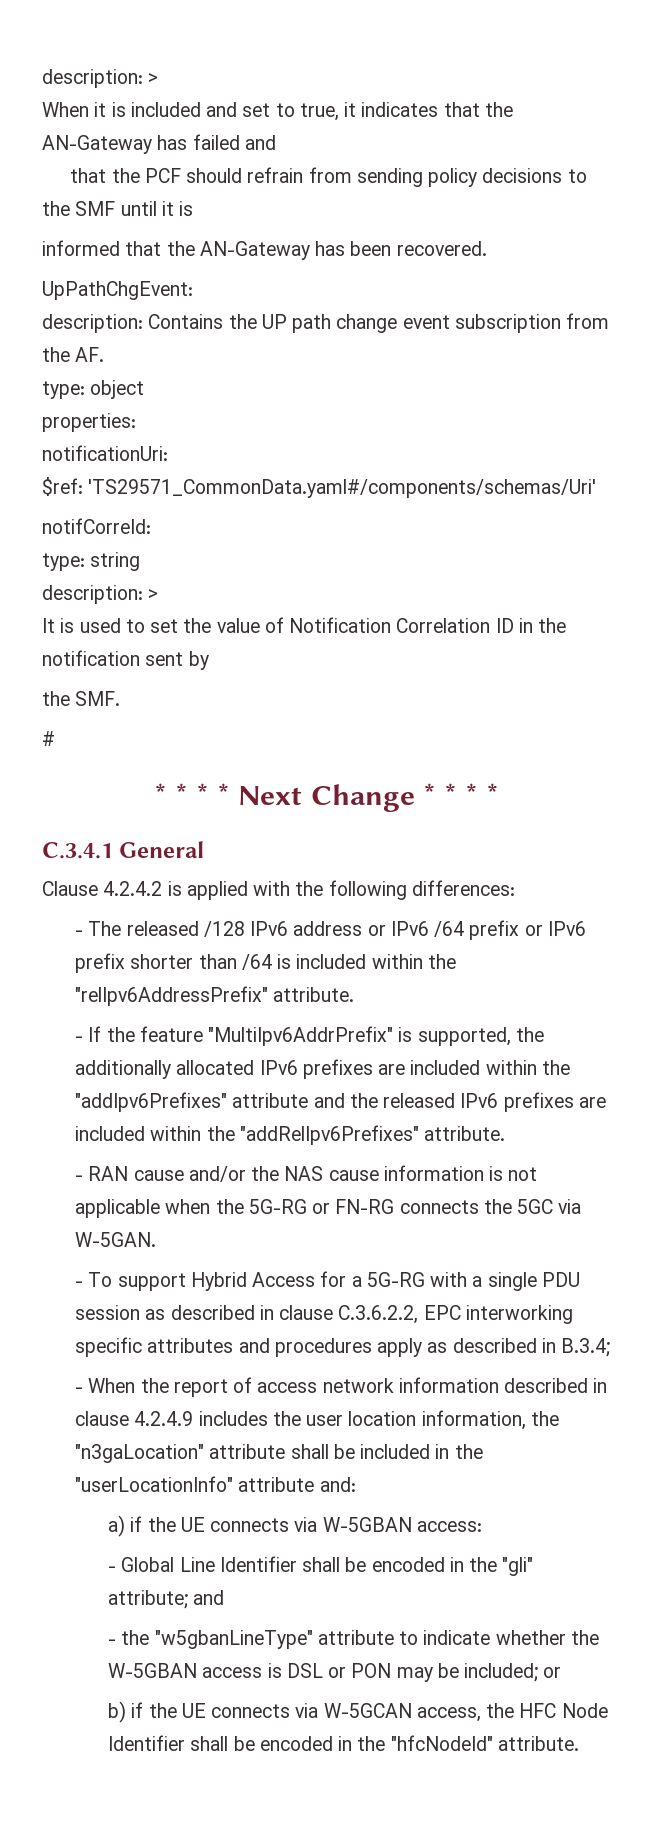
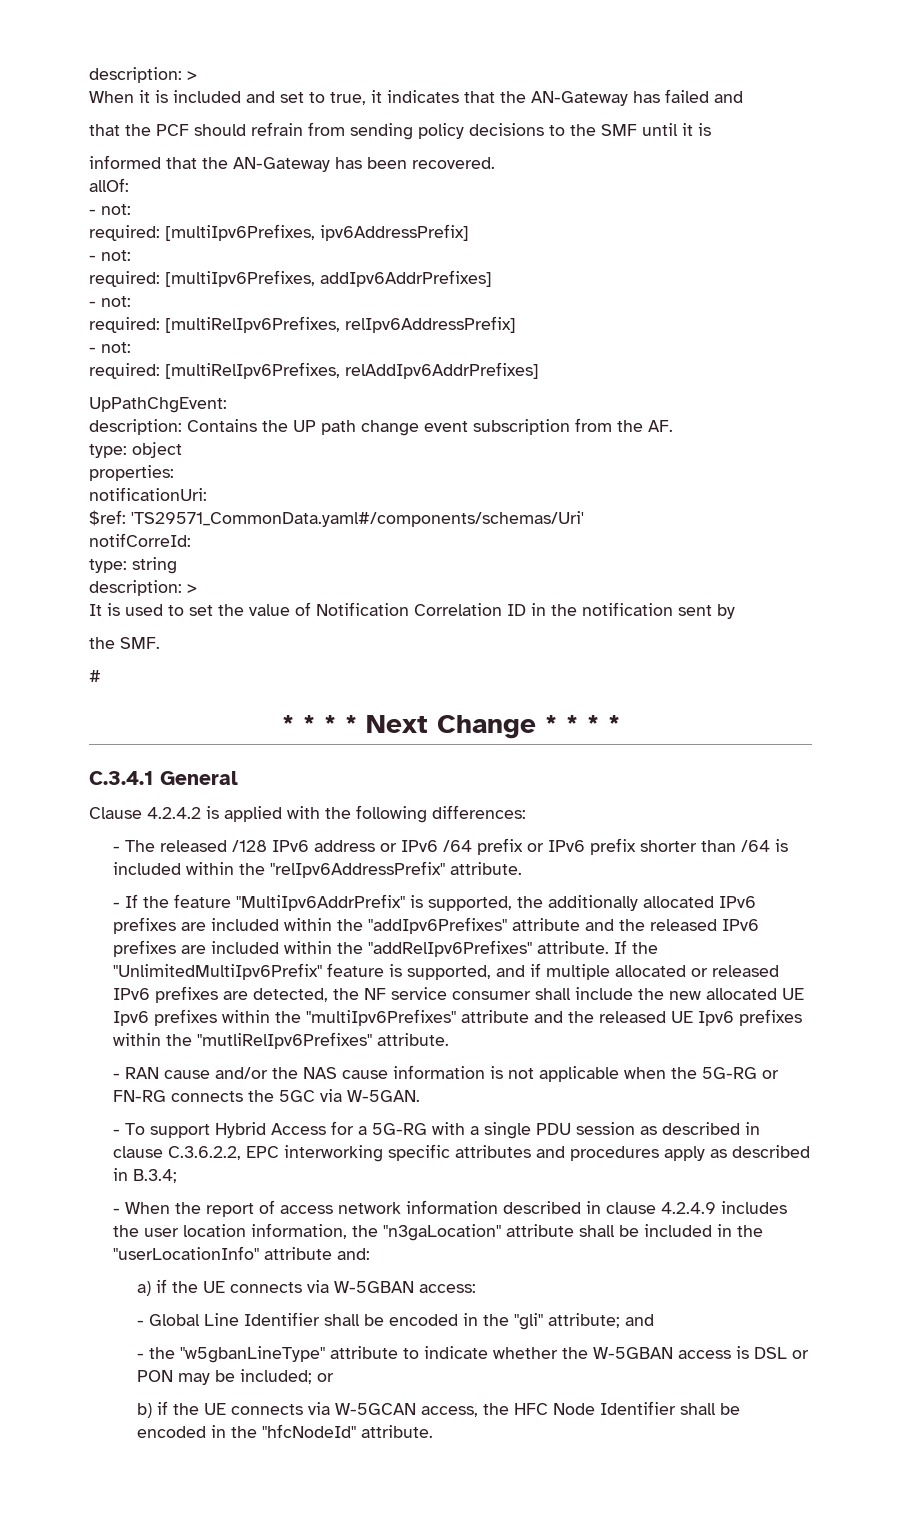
+ allOf:
+ - not:
+ required: [multiIpv6Prefixes, ipv6AddressPrefix]
+ - not:
+ required: [multiIpv6Prefixes, addIpv6AddrPrefixes]
+ - not:
+ required: [multiRelIpv6Prefixes, relIpv6AddressPrefix]
+ - not:
+ required: [multiRelIpv6Prefixes, relAddIpv6AddrPrefixes]
+ If the "UnlimitedMultiIpv6Prefix" feature is supported, and if multiple allocated or released IPv6 prefixes are detected, the NF service consumer shall include the new allocated UE Ipv6 prefixes within the "multiIpv6Prefixes" attribute and the released UE Ipv6 prefixes within the "mutliRelIpv6Prefixes" attribute.

